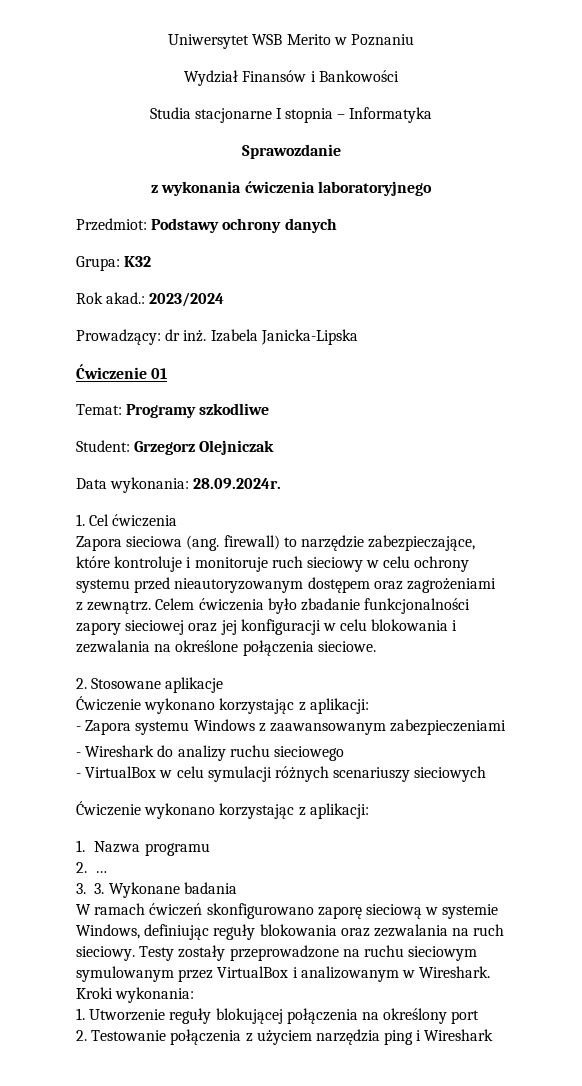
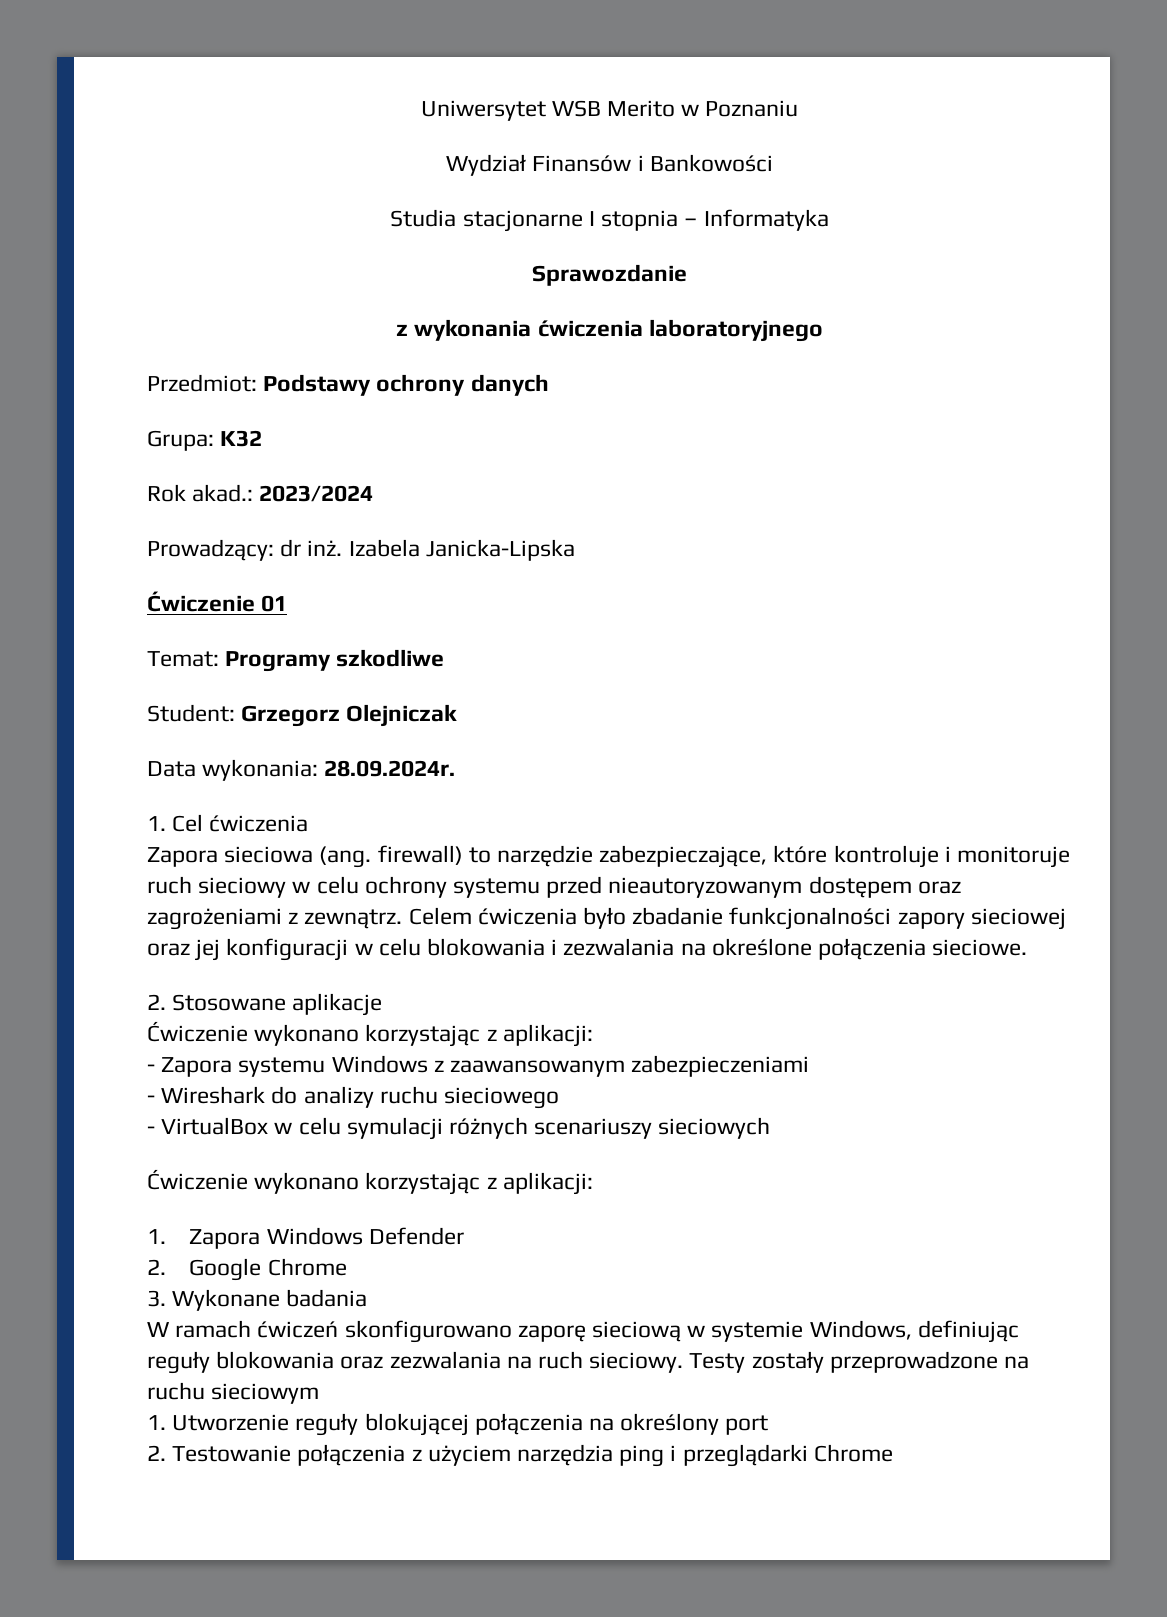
- 1. Nazwa programu
- 2. …
- 3. 3. Wykonane badania
+ 1. Zapora Windows Defender
+ 2. Google Chrome
+ 3. Wykonane badania
- Testy zostały przeprowadzone na ruchu sieciowym symulowanym przez VirtualBox i analizowanym w Wireshark. Kroki wykonania:
+ Testy zostały przeprowadzone na ruchu sieciowym
- 2. Testowanie połączenia z użyciem narzędzia ping i Wireshark
+ 2. Testowanie połączenia z użyciem narzędzia ping i przeglądarki Chrome

